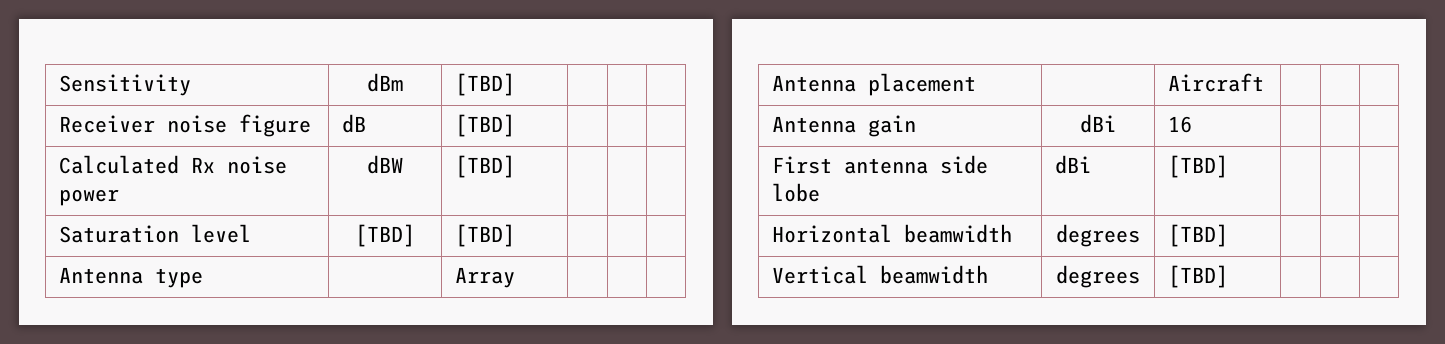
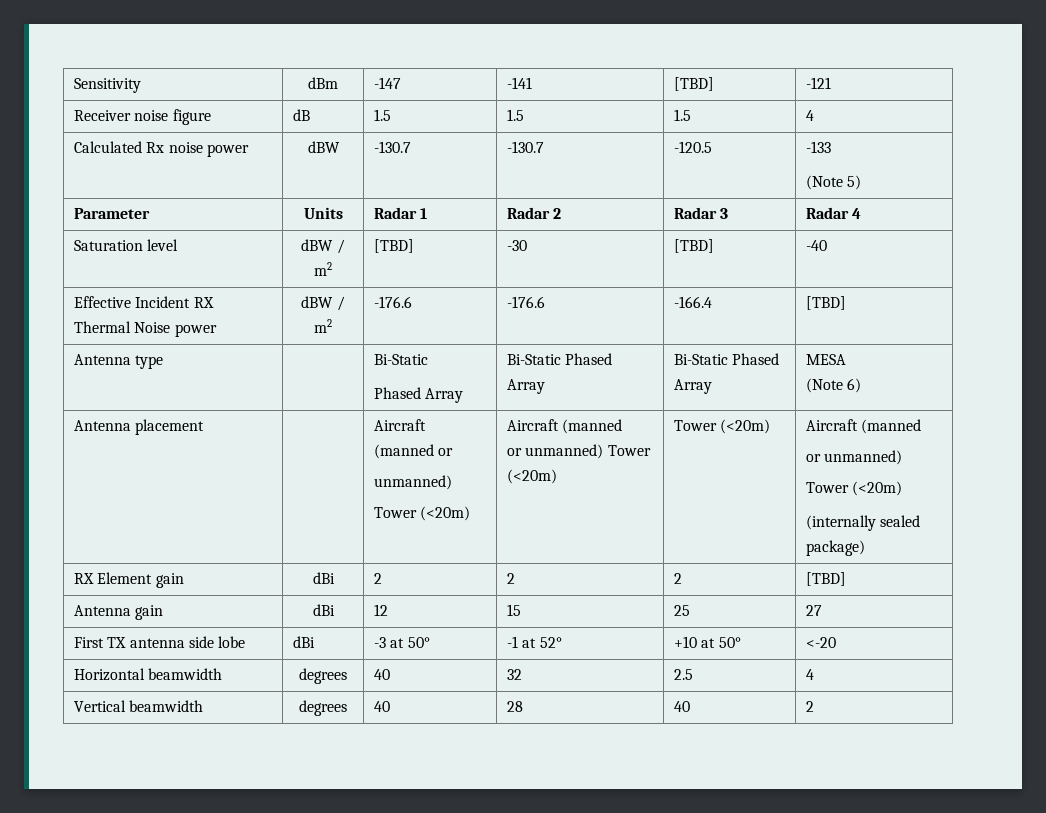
- Sensitivity | dBm | [TBD] | | |
+ Sensitivity | dBm | -147 | -141 | [TBD] | -121
- Receiver noise figure | dB | [TBD] | | |
+ Receiver noise figure | dB | 1.5 | 1.5 | 1.5 | 4
- Calculated Rx noise power | dBW | [TBD] | | |
- Saturation level | [TBD] | [TBD] | | |
+ Calculated Rx noise power | dBW | -130.7 | -130.7 | -120.5 | -133
+ (Note 5)
+ Parameter | Units | Radar 1 | Radar 2 | Radar 3 | Radar 4
+ Saturation level | dBW / m2 | [TBD] | -30 | [TBD] | -40
+ Effective Incident RX Thermal Noise power | dBW / m2 | -176.6 | -176.6 | -166.4 | [TBD]
- Antenna type | | Array | | |
- Antenna placement | | Aircraft | | |
+ Antenna type | | Bi-Static
+ Phased Array | Bi-Static Phased Array | Bi-Static Phased Array | MESA
+ (Note 6)
+ Antenna placement | | Aircraft (manned or
+ unmanned)
+ Tower (<20m) | Aircraft (manned
+ or unmanned) Tower (<20m) | Tower (<20m) | Aircraft (manned
+ or unmanned)
+ Tower (<20m)
+ (internally sealed package)
+ RX Element gain | dBi | 2 | 2 | 2 | [TBD]
- Antenna gain | dBi | 16 | | |
+ Antenna gain | dBi | 12 | 15 | 25 | 27
- First antenna side lobe | dBi | [TBD] | | |
+ First TX antenna side lobe | dBi | -3 at 50° | -1 at 52° | +10 at 50° | <-20
- Horizontal beamwidth | degrees | [TBD] | | |
+ Horizontal beamwidth | degrees | 40 | 32 | 2.5 | 4
- Vertical beamwidth | degrees | [TBD] | | |
+ Vertical beamwidth | degrees | 40 | 28 | 40 | 2

